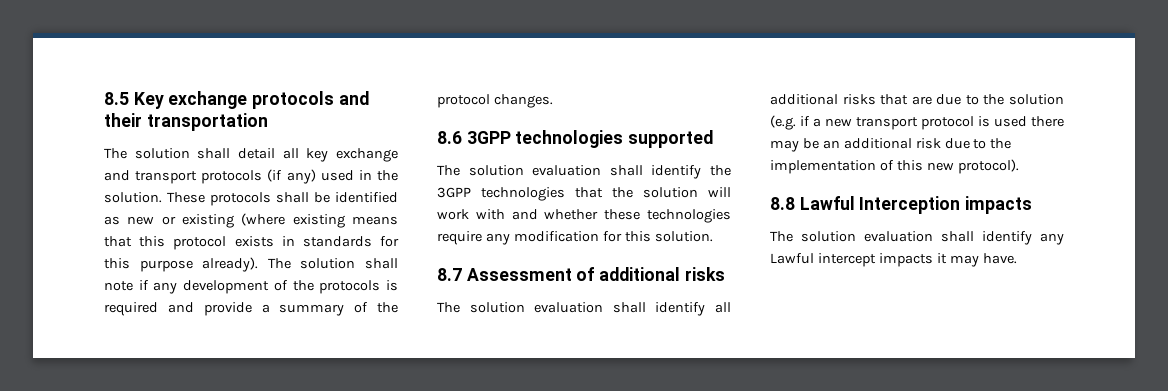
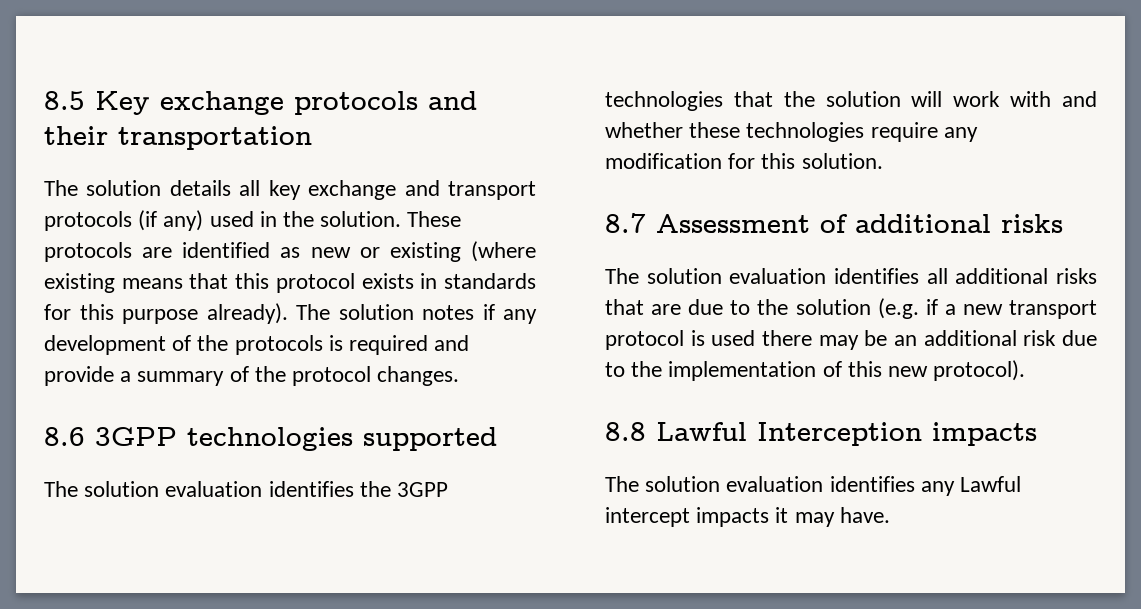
- The solution shall detail all key exchange and transport protocols (if any) used in the solution.
+ The solution details all key exchange and transport protocols (if any) used in the solution.
- These protocols shall be identified as new or existing (where existing means that this protocol exists in standards for this purpose already).
+ These protocols are identified as new or existing (where existing means that this protocol exists in standards for this purpose already).
- The solution shall note if any development of the protocols is required and provide a summary of the protocol changes.
+ The solution notes if any development of the protocols is required and provide a summary of the protocol changes.
- The solution evaluation shall identify the 3GPP technologies that the solution will work with and whether these technologies require any modification for this solution.
+ The solution evaluation identifies the 3GPP technologies that the solution will work with and whether these technologies require any modification for this solution.
- The solution evaluation shall identify all additional risks that are due to the solution (e.g. if a new transport protocol is used there may be an additional risk due to the implementation of this new protocol).
+ The solution evaluation identifies all additional risks that are due to the solution (e.g. if a new transport protocol is used there may be an additional risk due to the implementation of this new protocol).
- The solution evaluation shall identify any Lawful intercept impacts it may have.
+ The solution evaluation identifies any Lawful intercept impacts it may have.

